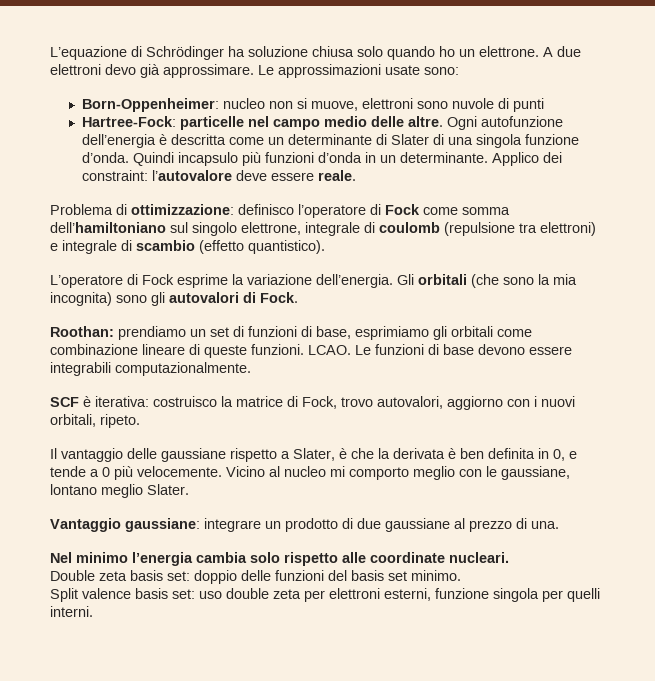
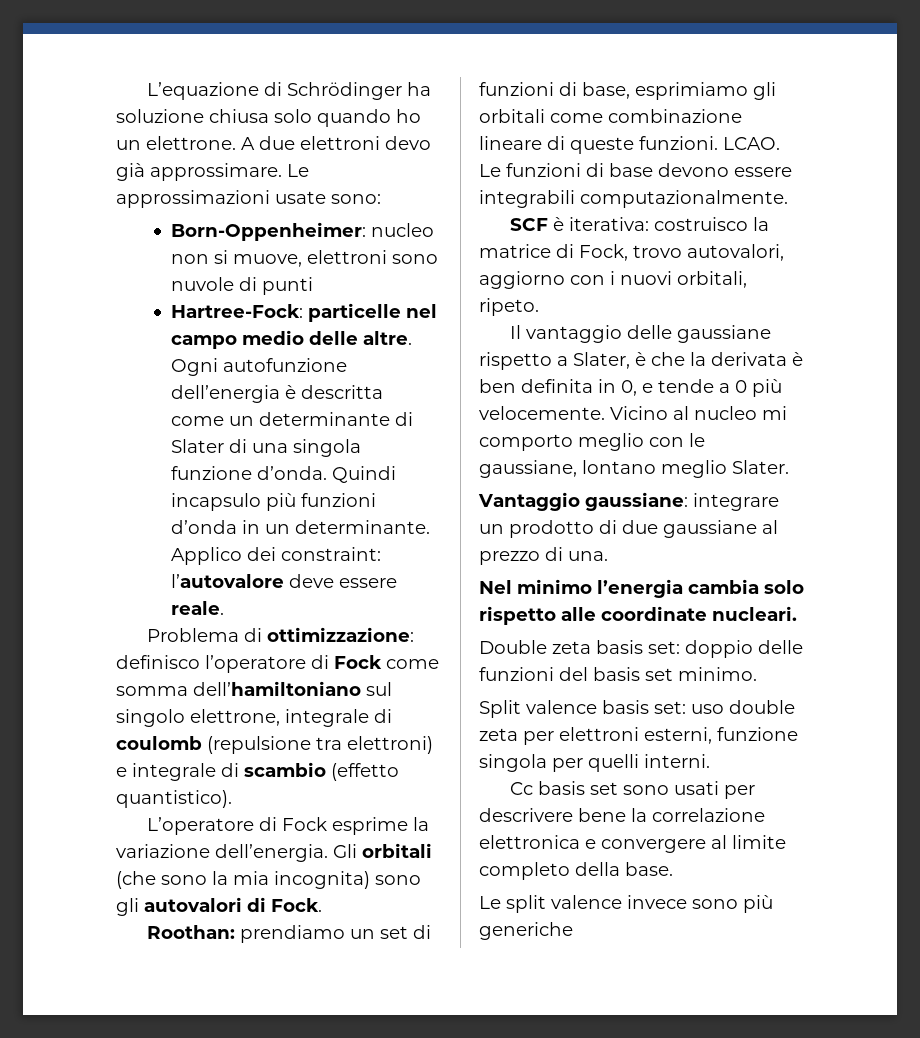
+ Cc basis set sono usati per descrivere bene la correlazione elettronica e convergere al limite completo della base.
+ Le split valence invece sono più generiche

